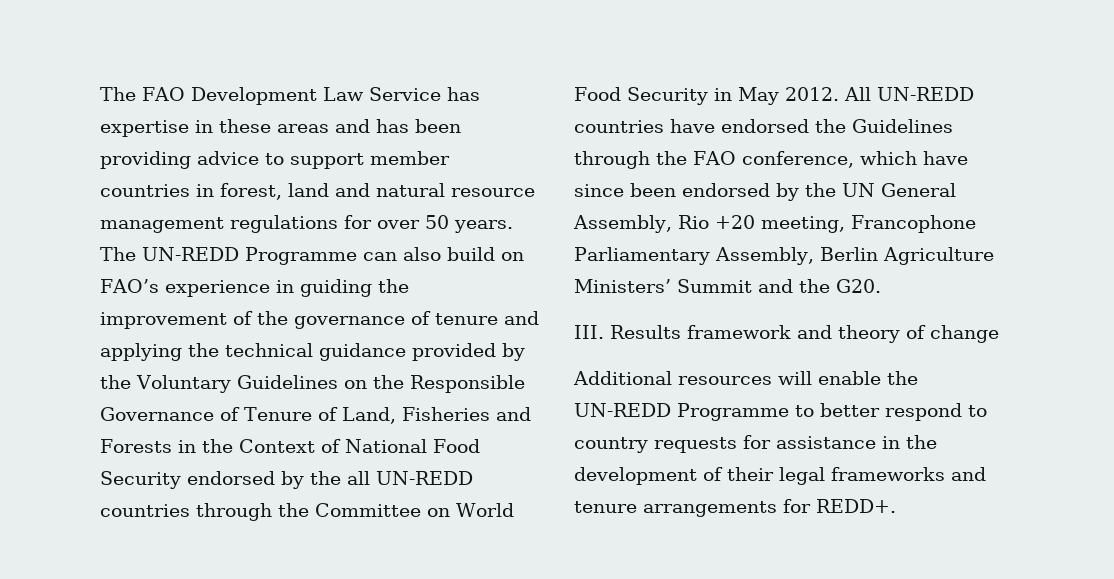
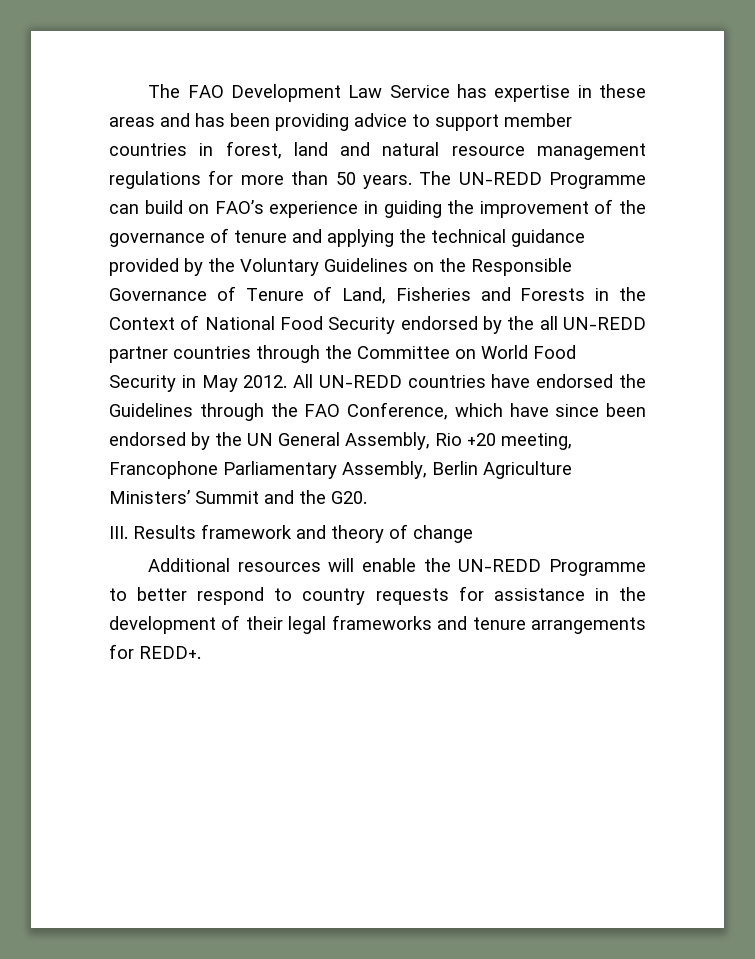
- The FAO Development Law Service has expertise in these areas and has been providing advice to support member countries in forest, land and natural resource management regulations for over 50 years.
+ The FAO Development Law Service has expertise in these areas and has been providing advice to support member countries in forest, land and natural resource management regulations for more than 50 years.
- The UN-REDD Programme can also build on FAO’s experience in guiding the improvement of the governance of tenure and applying the technical guidance provided by the Voluntary Guidelines on the Responsible Governance of Tenure of Land, Fisheries and Forests in the Context of National Food Security endorsed by the all UN-REDD countries through the Committee on World Food Security in May 2012.
+ The UN-REDD Programme can build on FAO’s experience in guiding the improvement of the governance of tenure and applying the technical guidance provided by the Voluntary Guidelines on the Responsible Governance of Tenure of Land, Fisheries and Forests in the Context of National Food Security endorsed by the all UN-REDD partner countries through the Committee on World Food Security in May 2012.
- All UN-REDD countries have endorsed the Guidelines through the FAO conference, which have since been endorsed by the UN General Assembly, Rio +20 meeting, Francophone Parliamentary Assembly, Berlin Agriculture Ministers’ Summit and the G20.
+ All UN-REDD countries have endorsed the Guidelines through the FAO Conference, which have since been endorsed by the UN General Assembly, Rio +20 meeting, Francophone Parliamentary Assembly, Berlin Agriculture Ministers’ Summit and the G20.

